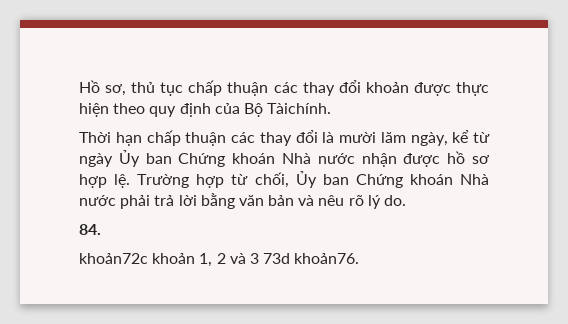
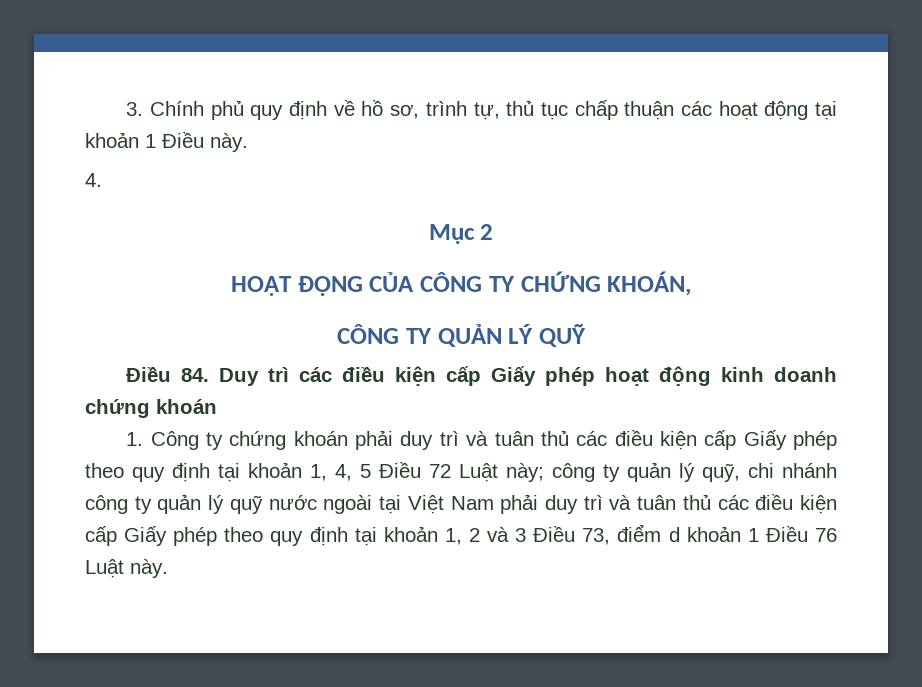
- Hồ sơ, thủ tục chấp thuận các thay đổi khoản được thực hiện theo quy định của Bộ Tàichính.
- Thời hạn chấp thuận các thay đổi là mười lăm ngày, kể từ ngày Ủy ban Chứng khoán Nhà nước nhận được hồ sơ hợp lệ. Trường hợp từ chối, Ủy ban Chứng khoán Nhà nước phải trả lời bằng văn bản và nêu rõ lý do.
- 84.
- khoản72c khoản 1, 2 và 3 73d khoản76.
+ 3. Chính phủ quy định về hồ sơ, trình tự, thủ tục chấp thuận các hoạt động tại khoản 1 Điều này.
+ 4.
+ Mục 2
+ HOẠT ĐỘNG CỦA CÔNG TY CHỨNG KHOÁN,
+ CÔNG TY QUẢN LÝ QUỸ
+ Điều 84. Duy trì các điều kiện cấp Giấy phép hoạt động kinh doanh chứng khoán
+ 1. Công ty chứng khoán phải duy trì và tuân thủ các điều kiện cấp Giấy phép theo quy định tại khoản 1, 4, 5 Điều 72 Luật này; công ty quản lý quỹ, chi nhánh công ty quản lý quỹ nước ngoài tại Việt Nam phải duy trì và tuân thủ các điều kiện cấp Giấy phép theo quy định tại khoản 1, 2 và 3 Điều 73, điểm d khoản 1 Điều 76 Luật này.

